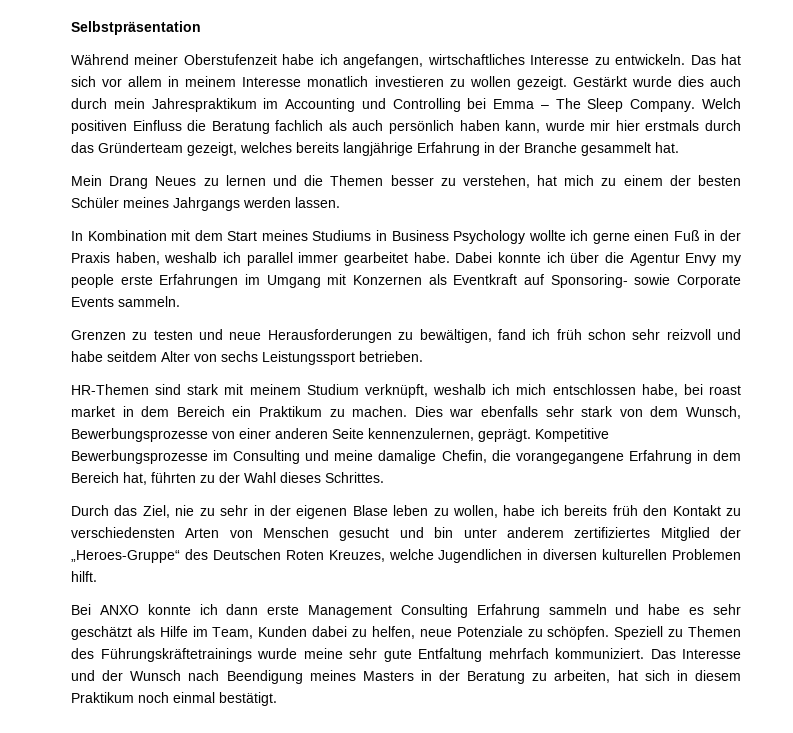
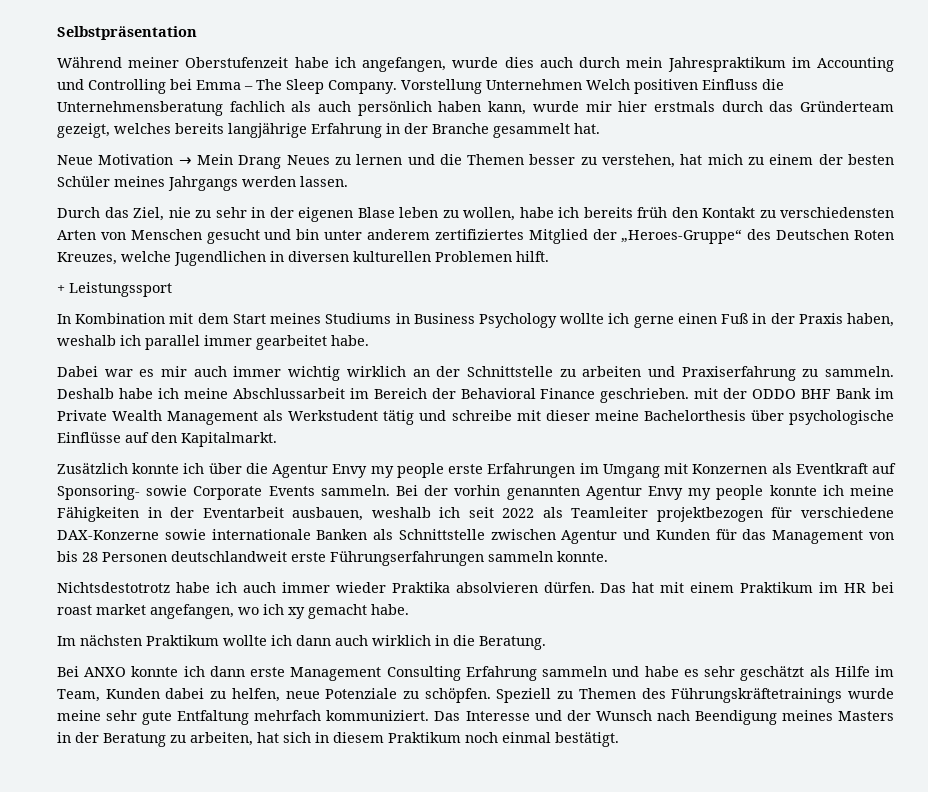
- Während meiner Oberstufenzeit habe ich angefangen, wirtschaftliches Interesse zu entwickeln. Das hat sich vor allem in meinem Interesse monatlich investieren zu wollen gezeigt. Gestärkt wurde dies auch durch mein Jahrespraktikum im Accounting und Controlling bei Emma – The Sleep Company.
+ Während meiner Oberstufenzeit habe ich angefangen, wurde dies auch durch mein Jahrespraktikum im Accounting und Controlling bei Emma – The Sleep Company.
- Welch positiven Einfluss die Beratung fachlich als auch persönlich haben kann, wurde mir hier erstmals durch das Gründerteam gezeigt, welches bereits langjährige Erfahrung in der Branche gesammelt hat.
+ Vorstellung Unternehmen Welch positiven Einfluss die Unternehmensberatung fachlich als auch persönlich haben kann, wurde mir hier erstmals durch das Gründerteam gezeigt, welches bereits langjährige Erfahrung in der Branche gesammelt hat.
- Mein Drang Neues zu lernen und die Themen besser zu verstehen, hat mich zu einem der besten Schüler meines Jahrgangs werden lassen.
+ Neue Motivation → Mein Drang Neues zu lernen und die Themen besser zu verstehen, hat mich zu einem der besten Schüler meines Jahrgangs werden lassen.
- In Kombination mit dem Start meines Studiums in Business Psychology wollte ich gerne einen Fuß in der Praxis haben, weshalb ich parallel immer gearbeitet habe. Dabei konnte ich über die Agentur Envy my people erste Erfahrungen im Umgang mit Konzernen als Eventkraft auf Sponsoring- sowie Corporate Events sammeln.
- Grenzen zu testen und neue Herausforderungen zu bewältigen, fand ich früh schon sehr reizvoll und habe seitdem Alter von sechs Leistungssport betrieben.
- HR-Themen sind stark mit meinem Studium verknüpft, weshalb ich mich entschlossen habe, bei roast market in dem Bereich ein Praktikum zu machen. Dies war ebenfalls sehr stark von dem Wunsch, Bewerbungsprozesse von einer anderen Seite kennenzulernen, geprägt. Kompetitive Bewerbungsprozesse im Consulting und meine damalige Chefin, die vorangegangene Erfahrung in dem Bereich hat, führten zu der Wahl dieses Schrittes.
+ + Leistungssport
+ In Kombination mit dem Start meines Studiums in Business Psychology wollte ich gerne einen Fuß in der Praxis haben, weshalb ich parallel immer gearbeitet habe.
+ Dabei war es mir auch immer wichtig wirklich an der Schnittstelle zu arbeiten und Praxiserfahrung zu sammeln. Deshalb habe ich meine Abschlussarbeit im Bereich der Behavioral Finance geschrieben. mit der ODDO BHF Bank im Private Wealth Management als Werkstudent tätig und schreibe mit dieser meine Bachelorthesis über psychologische Einflüsse auf den Kapitalmarkt.
+ Zusätzlich konnte ich über die Agentur Envy my people erste Erfahrungen im Umgang mit Konzernen als Eventkraft auf Sponsoring- sowie Corporate Events sammeln. Bei der vorhin genannten Agentur Envy my people konnte ich meine Fähigkeiten in der Eventarbeit ausbauen, weshalb ich seit 2022 als Teamleiter projektbezogen für verschiedene DAX-Konzerne sowie internationale Banken als Schnittstelle zwischen Agentur und Kunden für das Management von bis 28 Personen deutschlandweit erste Führungserfahrungen sammeln konnte.
+ Nichtsdestotrotz habe ich auch immer wieder Praktika absolvieren dürfen. Das hat mit einem Praktikum im HR bei roast market angefangen, wo ich xy gemacht habe.
+ Im nächsten Praktikum wollte ich dann auch wirklich in die Beratung.

